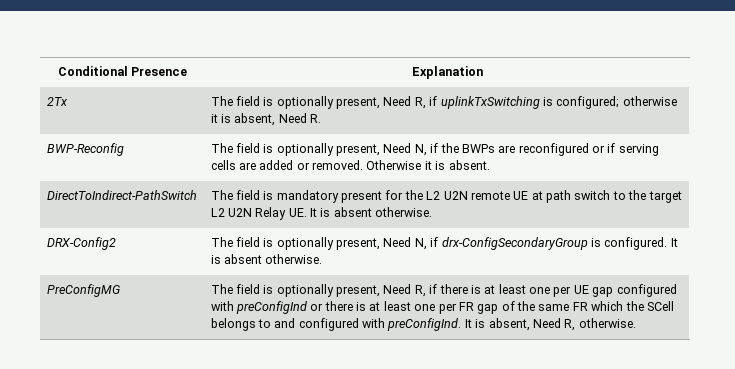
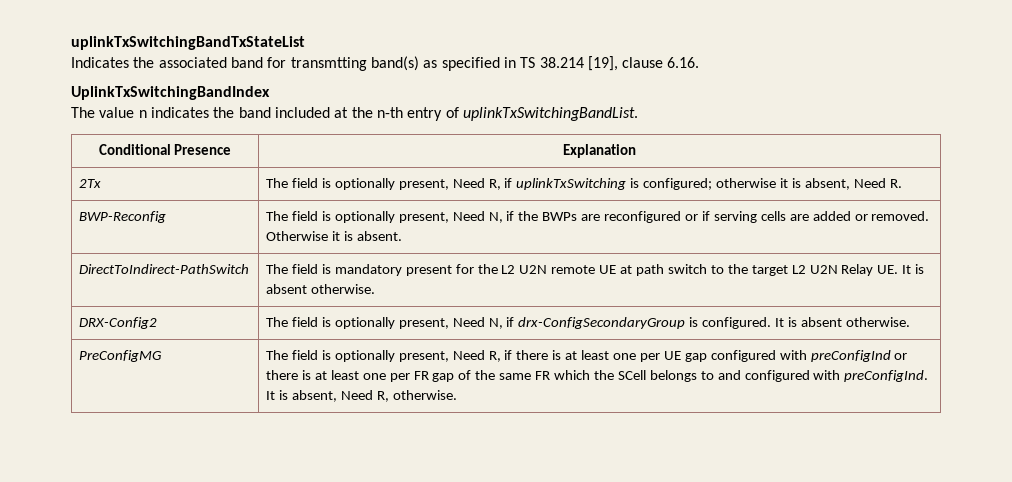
+ uplinkTxSwitchingBandTxStateList
+ Indicates the associated band for transmtting band(s) as specified in TS 38.214 [19], clause 6.16.
+ UplinkTxSwitchingBandIndex
+ The value n indicates the band included at the n-th entry of uplinkTxSwitchingBandList.

